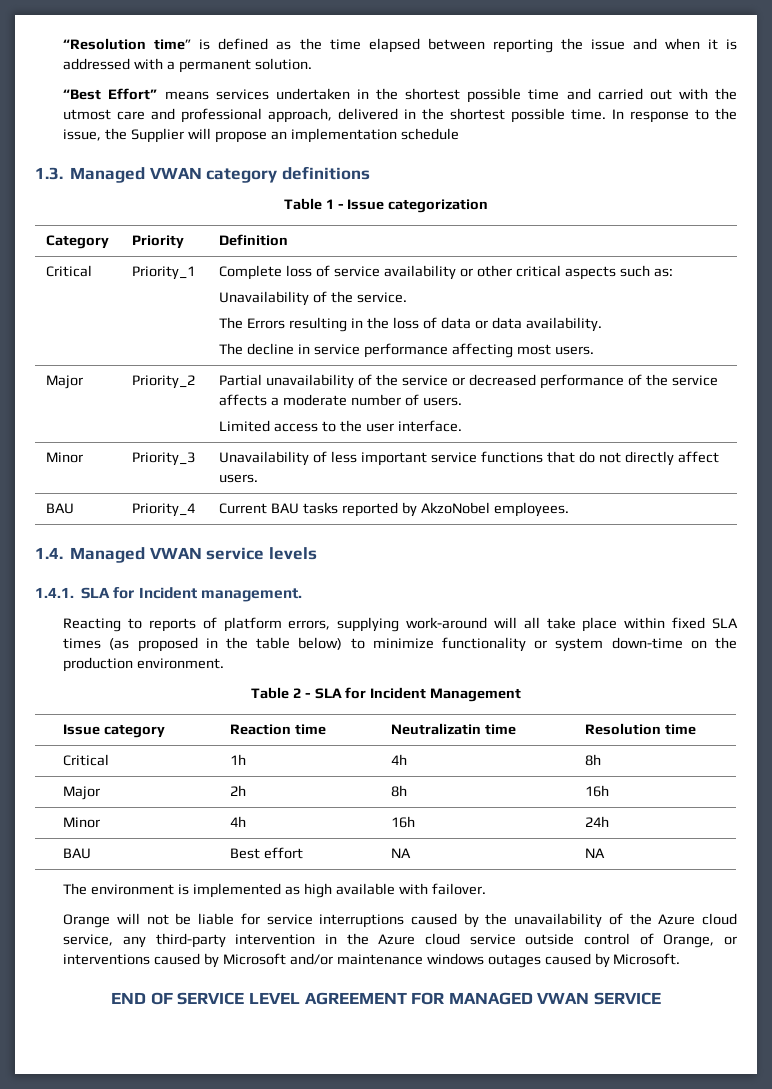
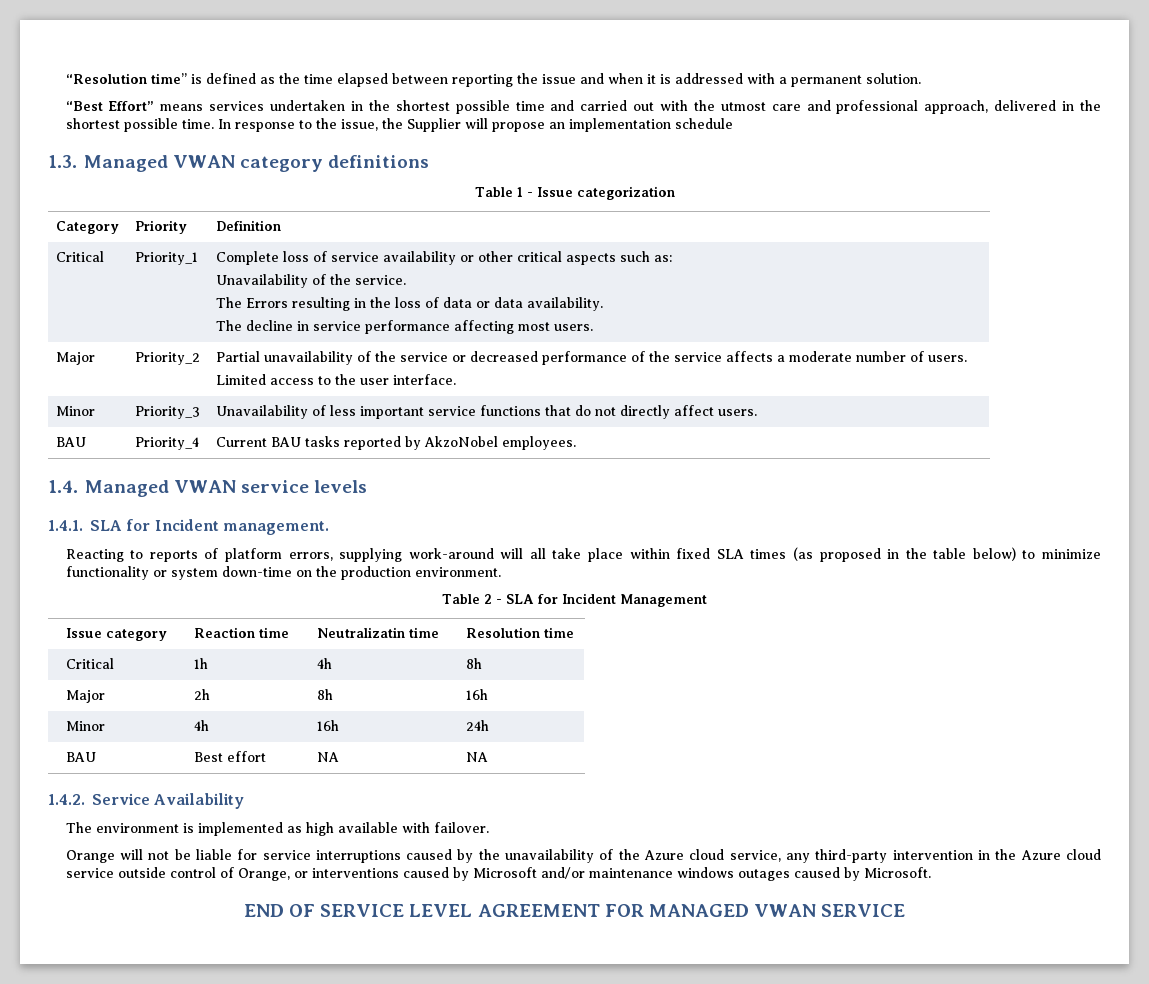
+ 1.4.2. Service Availability

